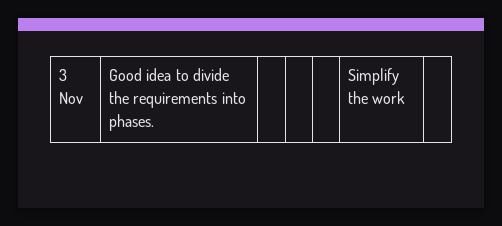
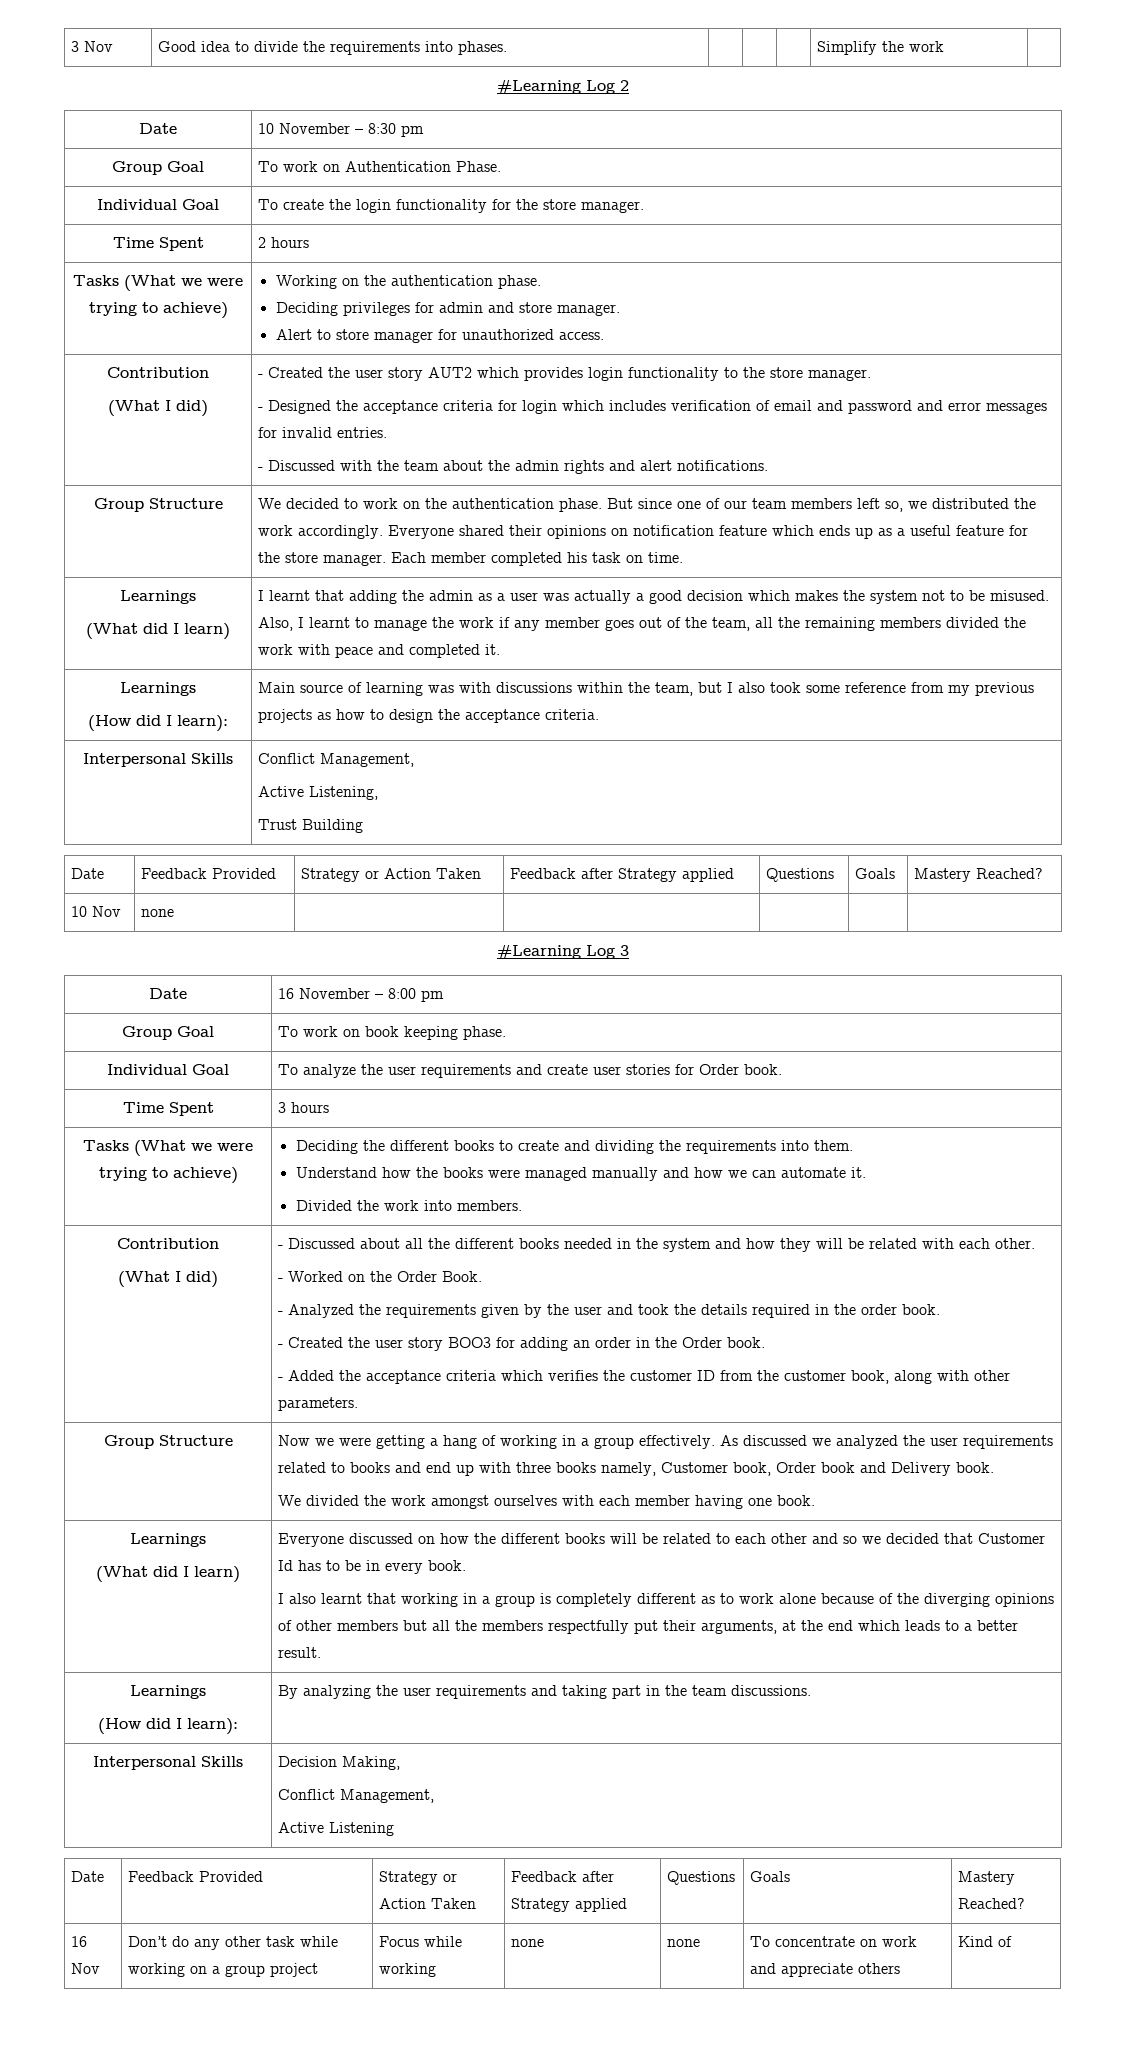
+ #Learning Log 2
+ Date | 10 November – 8:30 pm
+ Group Goal | To work on Authentication Phase.
+ Individual Goal | To create the login functionality for the store manager.
+ Time Spent | 2 hours
+ Tasks (What we were trying to achieve) | Working on the authentication phase.
+ Deciding privileges for admin and store manager.
+ Alert to store manager for unauthorized access.
+ Contribution
+ (What I did) | - Created the user story AUT2 which provides login functionality to the store manager.
+ - Designed the acceptance criteria for login which includes verification of email and password and error messages for invalid entries.
+ - Discussed with the team about the admin rights and alert notifications.
+ Group Structure | We decided to work on the authentication phase. But since one of our team members left so, we distributed the work accordingly. Everyone shared their opinions on notification feature which ends up as a useful feature for the store manager. Each member completed his task on time.
+ Learnings
+ (What did I learn) | I learnt that adding the admin as a user was actually a good decision which makes the system not to be misused. Also, I learnt to manage the work if any member goes out of the team, all the remaining members divided the work with peace and completed it.
+ Learnings
+ (How did I learn): | Main source of learning was with discussions within the team, but I also took some reference from my previous projects as how to design the acceptance criteria.
+ Interpersonal Skills | Conflict Management,
+ Active Listening,
+ Trust Building
+ Date | Feedback Provided | Strategy or Action Taken | Feedback after Strategy applied | Questions | Goals | Mastery Reached?
+ 10 Nov | none | | | | |
+ #Learning Log 3
+ Date | 16 November – 8:00 pm
+ Group Goal | To work on book keeping phase.
+ Individual Goal | To analyze the user requirements and create user stories for Order book.
+ Time Spent | 3 hours
+ Tasks (What we were trying to achieve) | Deciding the different books to create and dividing the requirements into them.
+ Understand how the books were managed manually and how we can automate it.
+ Divided the work into members.
+ Contribution
+ (What I did) | - Discussed about all the different books needed in the system and how they will be related with each other.
+ - Worked on the Order Book.
+ - Analyzed the requirements given by the user and took the details required in the order book.
+ - Created the user story BOO3 for adding an order in the Order book.
+ - Added the acceptance criteria which verifies the customer ID from the customer book, along with other parameters.
+ Group Structure | Now we were getting a hang of working in a group effectively. As discussed we analyzed the user requirements related to books and end up with three books namely, Customer book, Order book and Delivery book.
+ We divided the work amongst ourselves with each member having one book.
+ Learnings
+ (What did I learn) | Everyone discussed on how the different books will be related to each other and so we decided that Customer Id has to be in every book.
+ I also learnt that working in a group is completely different as to work alone because of the diverging opinions of other members but all the members respectfully put their arguments, at the end which leads to a better result.
+ Learnings
+ (How did I learn): | By analyzing the user requirements and taking part in the team discussions.
+ Interpersonal Skills | Decision Making,
+ Conflict Management,
+ Active Listening
+ Date | Feedback Provided | Strategy or Action Taken | Feedback after Strategy applied | Questions | Goals | Mastery Reached?
+ 16 Nov | Don’t do any other task while working on a group project | Focus while working | none | none | To concentrate on work and appreciate others | Kind of

